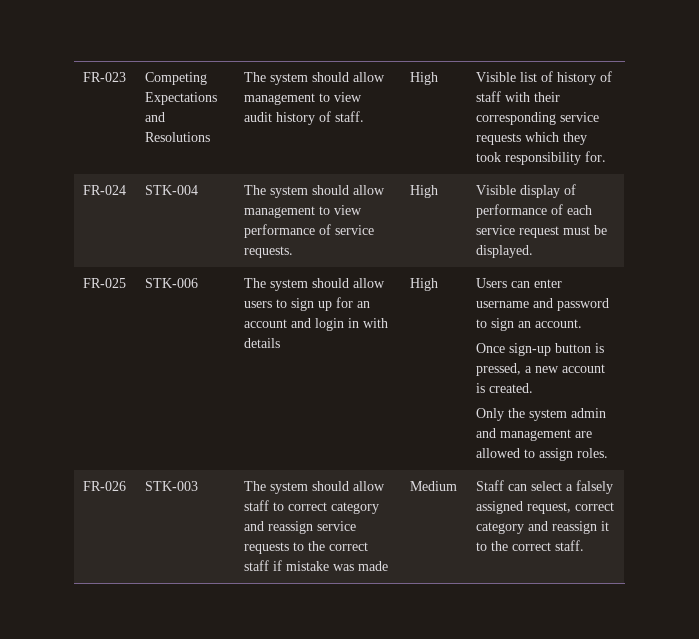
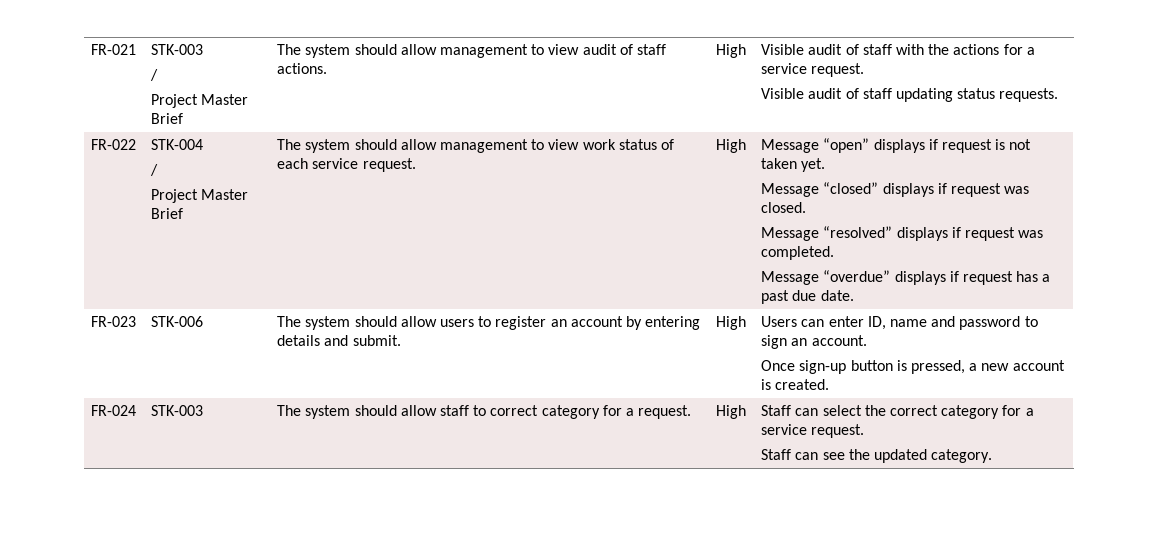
- FR-023 | Competing Expectations and Resolutions | The system should allow management to view audit history of staff. | High | Visible list of history of staff with their corresponding service requests which they took responsibility for.
- FR-024 | STK-004 | The system should allow management to view performance of service requests. | High | Visible display of performance of each service request must be displayed.
- FR-025 | STK-006 | The system should allow users to sign up for an account and login in with details | High | Users can enter username and password to sign an account.
+ FR-021 | STK-003
+ /
+ Project Master Brief | The system should allow management to view audit of staff actions. | High | Visible audit of staff with the actions for a service request.
+ Visible audit of staff updating status requests.
+ FR-022 | STK-004
+ /
+ Project Master Brief | The system should allow management to view work status of each service request. | High | Message “open” displays if request is not taken yet.
+ Message “closed” displays if request was closed.
+ Message “resolved” displays if request was completed.
+ Message “overdue” displays if request has a past due date.
+ FR-023 | STK-006 | The system should allow users to register an account by entering details and submit. | High | Users can enter ID, name and password to sign an account.
- Only the system admin and management are allowed to assign roles.
- FR-026 | STK-003 | The system should allow staff to correct category and reassign service requests to the correct staff if mistake was made | Medium | Staff can select a falsely assigned request, correct category and reassign it to the correct staff.
+ FR-024 | STK-003 | The system should allow staff to correct category for a request. | High | Staff can select the correct category for a service request.
+ Staff can see the updated category.

